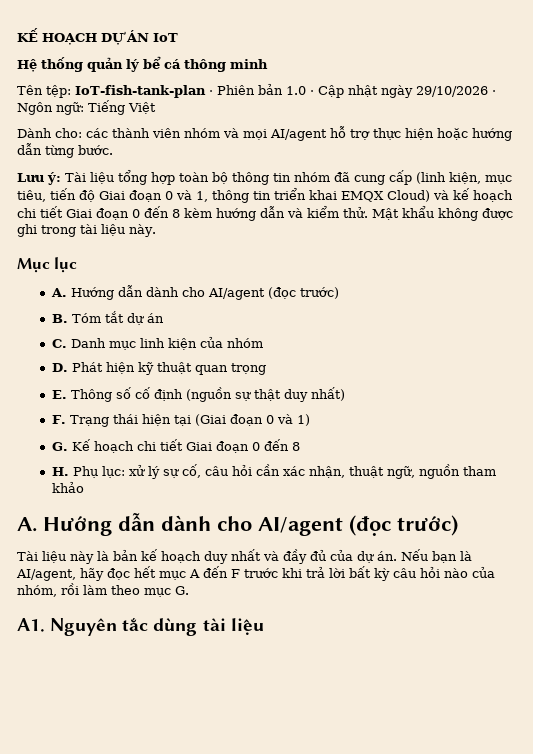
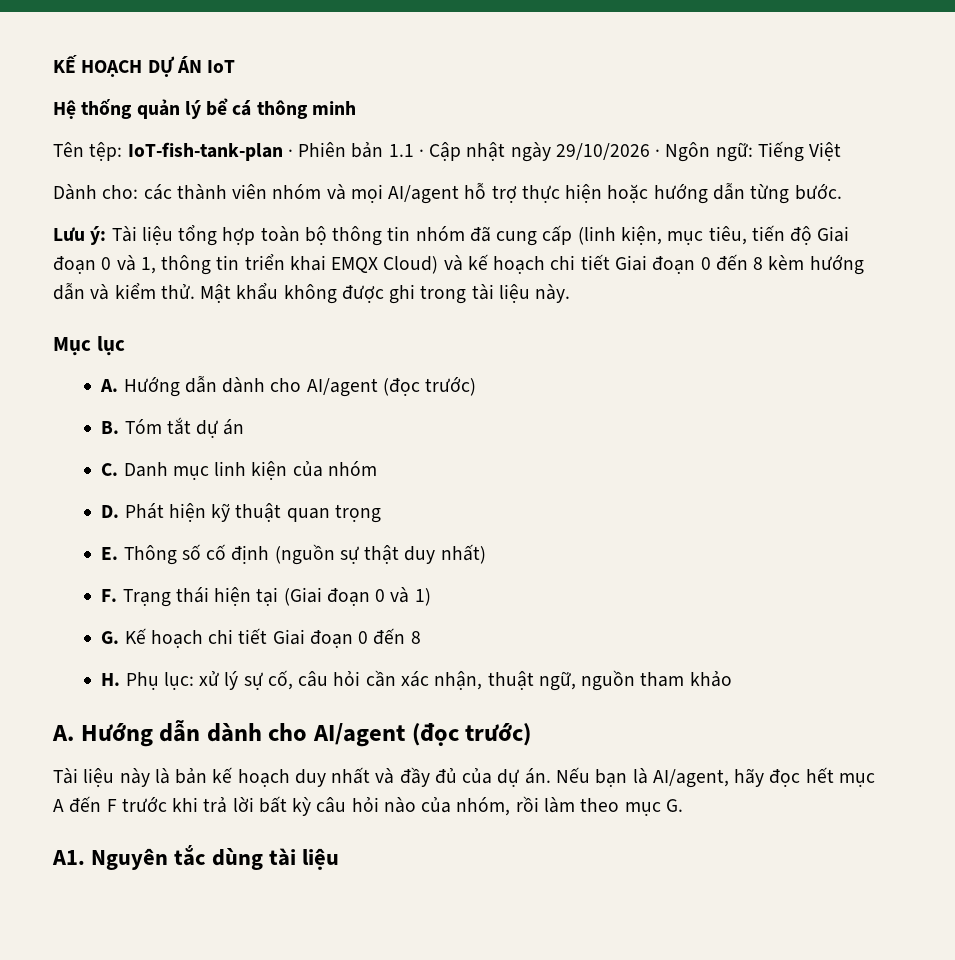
- Tên tệp: IoT-fish-tank-plan · Phiên bản 1.0 · Cập nhật ngày 29/10/2026 · Ngôn ngữ: Tiếng Việt
+ Tên tệp: IoT-fish-tank-plan · Phiên bản 1.1 · Cập nhật ngày 29/10/2026 · Ngôn ngữ: Tiếng Việt

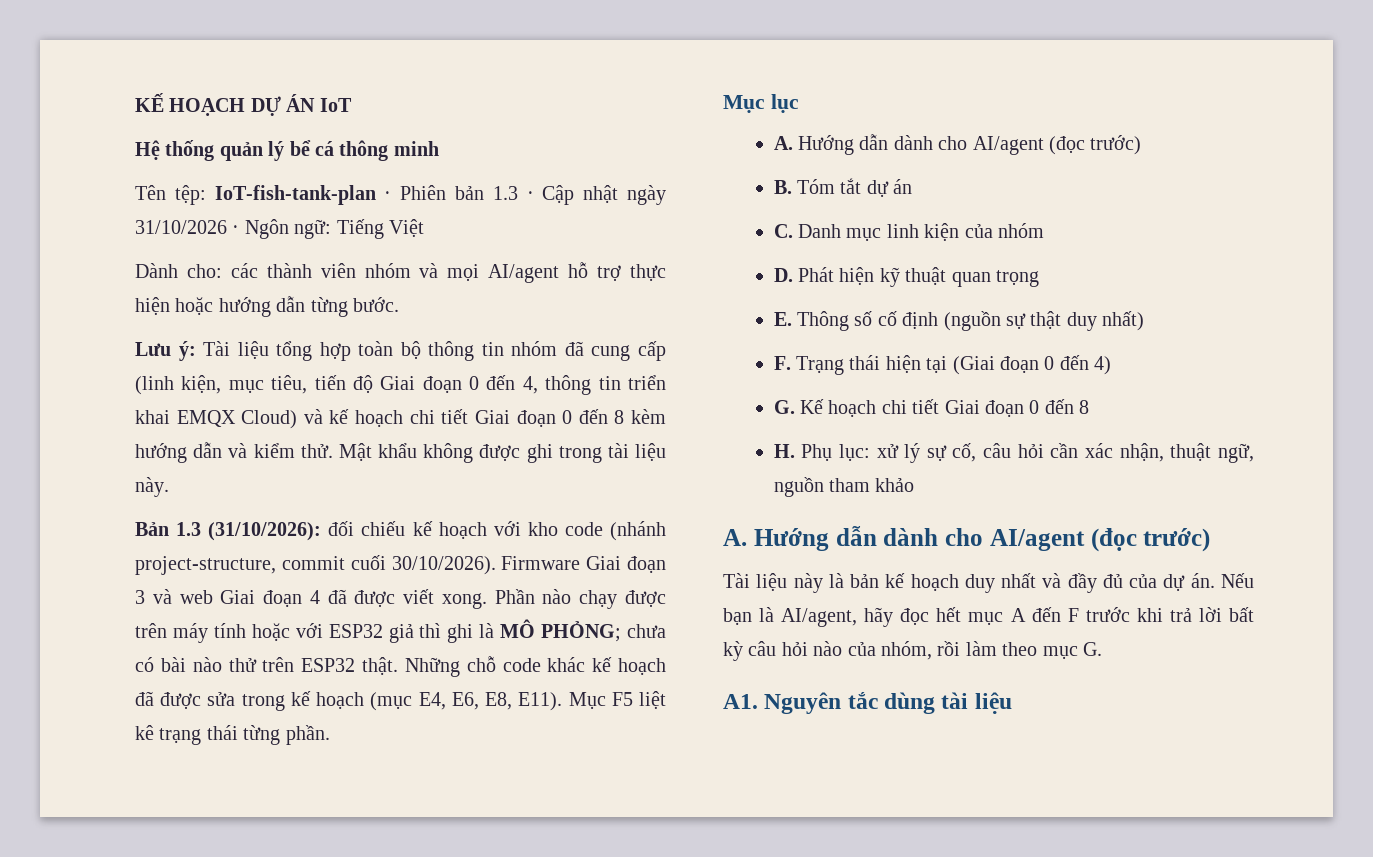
- Tên tệp: IoT-fish-tank-plan · Phiên bản 1.1 · Cập nhật ngày 29/10/2026 · Ngôn ngữ: Tiếng Việt
+ Tên tệp: IoT-fish-tank-plan · Phiên bản 1.3 · Cập nhật ngày 31/10/2026 · Ngôn ngữ: Tiếng Việt
- Lưu ý: Tài liệu tổng hợp toàn bộ thông tin nhóm đã cung cấp (linh kiện, mục tiêu, tiến độ Giai đoạn 0 và 1, thông tin triển khai EMQX Cloud) và kế hoạch chi tiết Giai đoạn 0 đến 8 kèm hướng dẫn và kiểm thử.
+ Lưu ý: Tài liệu tổng hợp toàn bộ thông tin nhóm đã cung cấp (linh kiện, mục tiêu, tiến độ Giai đoạn 0 đến 4, thông tin triển khai EMQX Cloud) và kế hoạch chi tiết Giai đoạn 0 đến 8 kèm hướng dẫn và kiểm thử.
+ Bản 1.3 (31/10/2026): đối chiếu kế hoạch với kho code (nhánh project-structure, commit cuối 30/10/2026). Firmware Giai đoạn 3 và web Giai đoạn 4 đã được viết xong. Phần nào chạy được trên máy tính hoặc với ESP32 giả thì ghi là MÔ PHỎNG; chưa có bài nào thử trên ESP32 thật. Những chỗ code khác kế hoạch đã được sửa trong kế hoạch (mục E4, E6, E8, E11). Mục F5 liệt kê trạng thái từng phần.
- F. Trạng thái hiện tại (Giai đoạn 0 và 1)
+ F. Trạng thái hiện tại (Giai đoạn 0 đến 4)

